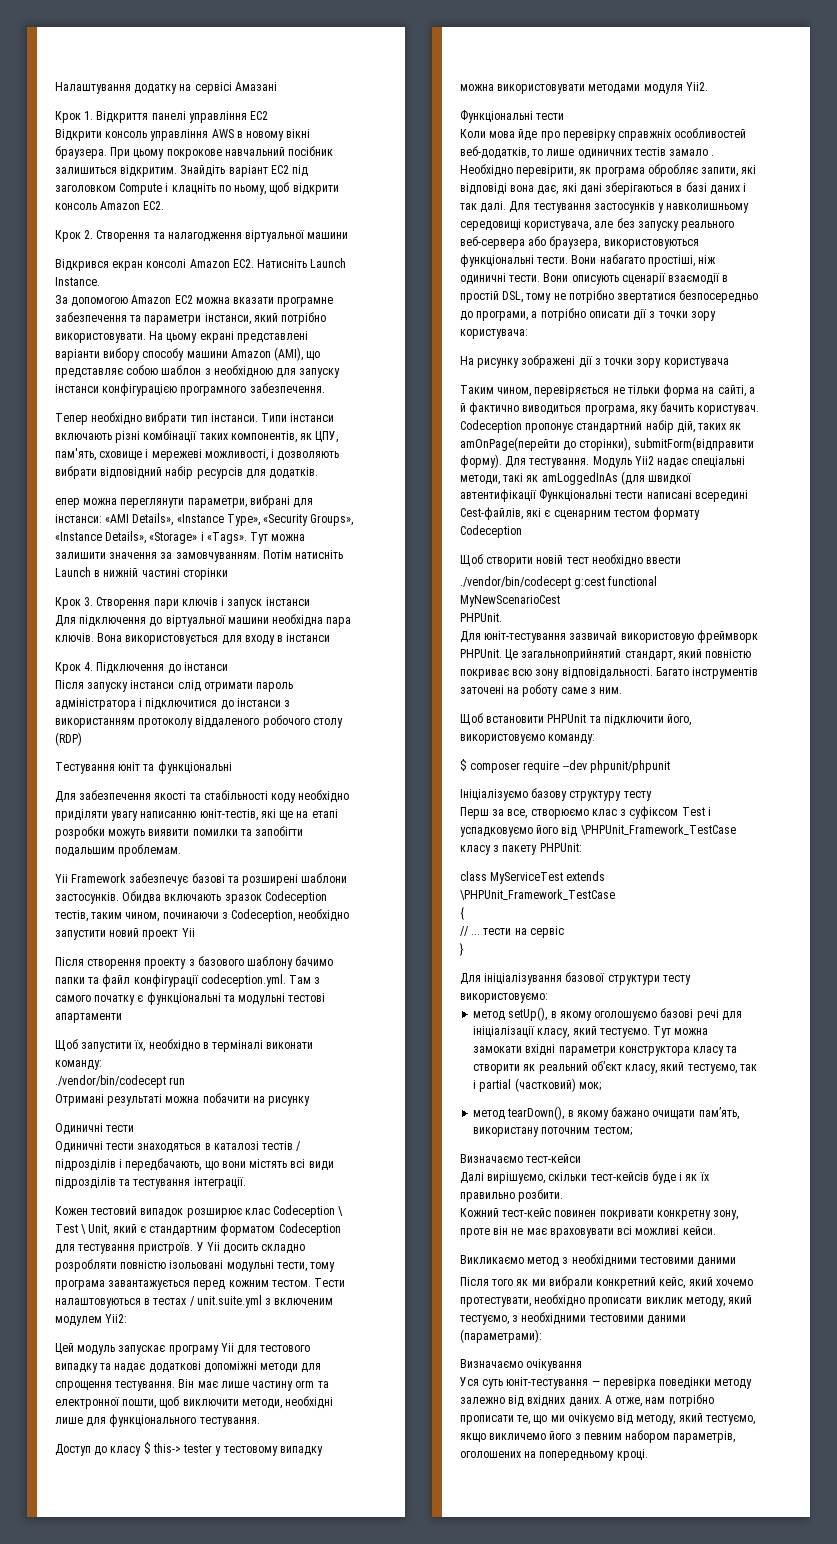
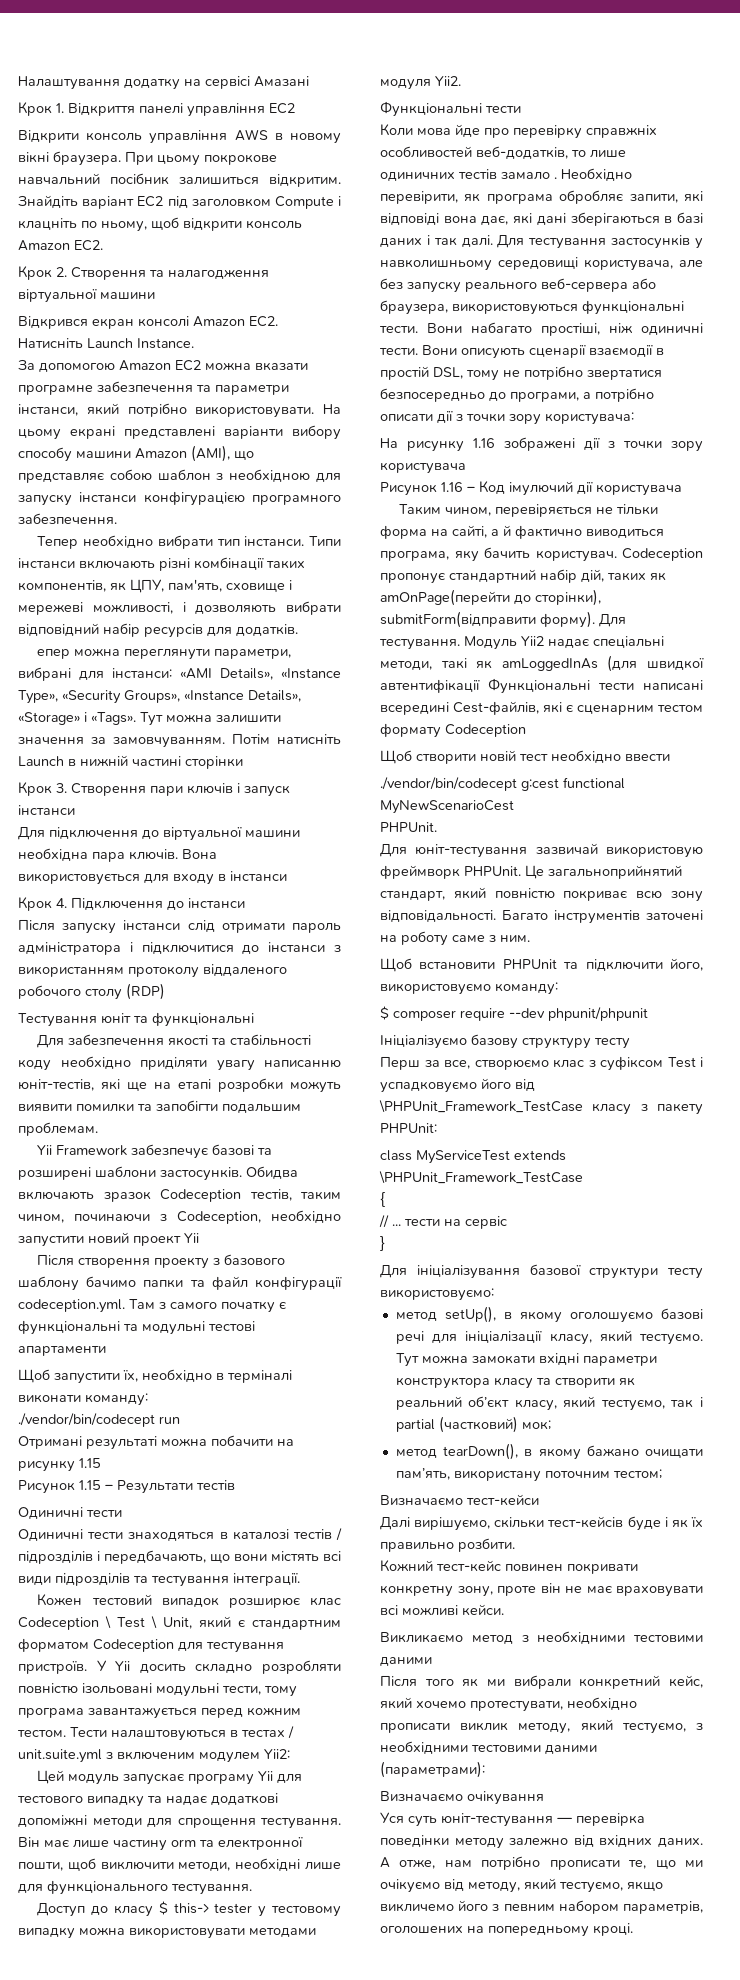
- Отримані результаті можна побачити на рисунку
+ Отримані результаті можна побачити на рисунку 1.15
+ Рисунок 1.15 – Результати тестів
- На рисунку зображені дії з точки зору користувача
+ На рисунку 1.16 зображені дії з точки зору користувача
+ Рисунок 1.16 – Код імулючий дії користувача

